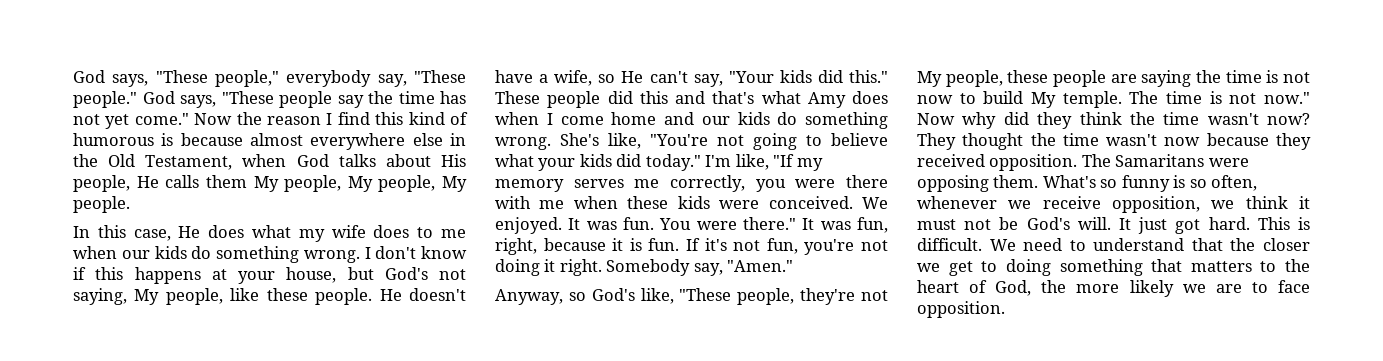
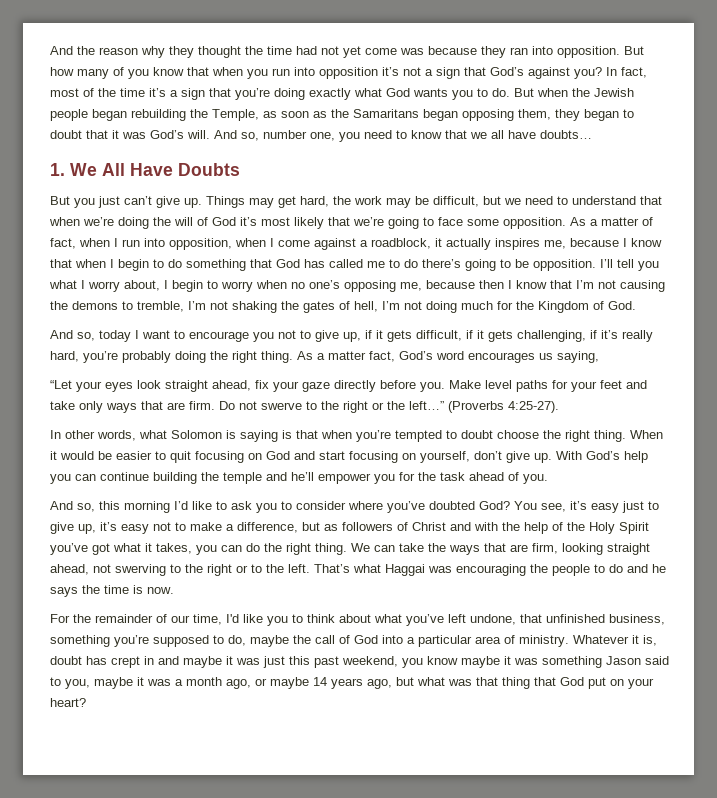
- God says, "These people," everybody say, "These people." God says, "These people say the time has not yet come." Now the reason I find this kind of humorous is because almost everywhere else in the Old Testament, when God talks about His people, He calls them My people, My people, My people.
- In this case, He does what my wife does to me when our kids do something wrong. I don't know if this happens at your house, but God's not saying, My people, like these people. He doesn't have a wife, so He can't say, "Your kids did this." These people did this and that's what Amy does when I come home and our kids do something wrong. She's like, "You're not going to believe what your kids did today." I'm like, "If my memory serves me correctly, you were there with me when these kids were conceived. We enjoyed. It was fun. You were there." It was fun, right, because it is fun. If it's not fun, you're not doing it right. Somebody say, "Amen."
- Anyway, so God's like, "These people, they're not My people, these people are saying the time is not now to build My temple. The time is not now." Now why did they think the time wasn't now? They thought the time wasn't now because they received opposition. The Samaritans were opposing them. What's so funny is so often, whenever we receive opposition, we think it must not be God's will. It just got hard. This is difficult. We need to understand that the closer we get to doing something that matters to the heart of God, the more likely we are to face opposition.
+ And the reason why they thought the time had not yet come was because they ran into opposition. But how many of you know that when you run into opposition it’s not a sign that God’s against you? In fact, most of the time it’s a sign that you’re doing exactly what God wants you to do. But when the Jewish people began rebuilding the Temple, as soon as the Samaritans began opposing them, they began to doubt that it was God’s will. And so, number one, you need to know that we all have doubts…
+ 1. We All Have Doubts
+ But you just can’t give up. Things may get hard, the work may be difficult, but we need to understand that when we’re doing the will of God it’s most likely that we’re going to face some opposition. As a matter of fact, when I run into opposition, when I come against a roadblock, it actually inspires me, because I know that when I begin to do something that God has called me to do there’s going to be opposition. I’ll tell you what I worry about, I begin to worry when no one’s opposing me, because then I know that I’m not causing the demons to tremble, I’m not shaking the gates of hell, I’m not doing much for the Kingdom of God.
+ And so, today I want to encourage you not to give up, if it gets difficult, if it gets challenging, if it’s really hard, you’re probably doing the right thing. As a matter fact, God’s word encourages us saying,
+ “Let your eyes look straight ahead, fix your gaze directly before you. Make level paths for your feet and take only ways that are firm. Do not swerve to the right or the left…” (Proverbs 4:25-27).
+ In other words, what Solomon is saying is that when you’re tempted to doubt choose the right thing. When it would be easier to quit focusing on God and start focusing on yourself, don’t give up. With God’s help you can continue building the temple and he’ll empower you for the task ahead of you.
+ And so, this morning I’d like to ask you to consider where you’ve doubted God? You see, it’s easy just to give up, it’s easy not to make a difference, but as followers of Christ and with the help of the Holy Spirit you’ve got what it takes, you can do the right thing. We can take the ways that are firm, looking straight ahead, not swerving to the right or to the left. That’s what Haggai was encouraging the people to do and he says the time is now.
+ For the remainder of our time, I'd like you to think about what you’ve left undone, that unfinished business, something you’re supposed to do, maybe the call of God into a particular area of ministry. Whatever it is, doubt has crept in and maybe it was just this past weekend, you know maybe it was something Jason said to you, maybe it was a month ago, or maybe 14 years ago, but what was that thing that God put on your heart?

